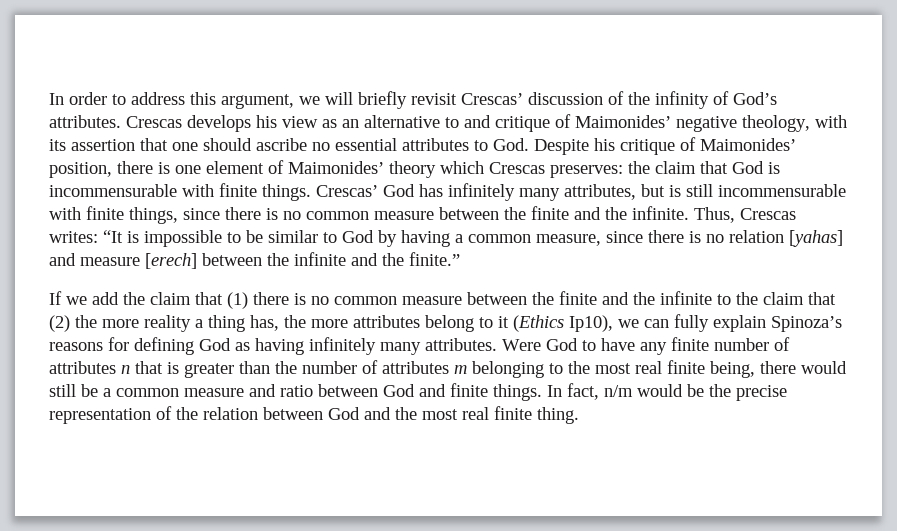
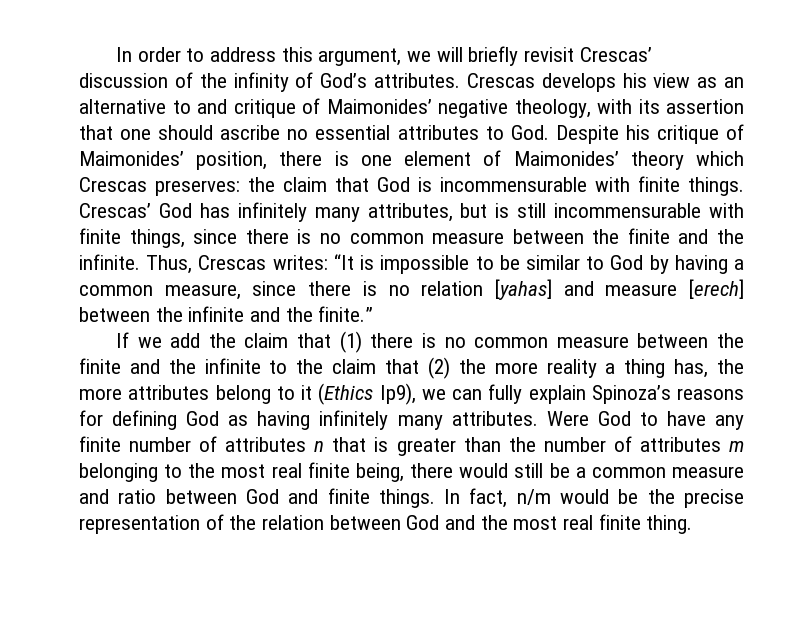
- If we add the claim that (1) there is no common measure between the finite and the infinite to the claim that (2) the more reality a thing has, the more attributes belong to it (Ethics Ip10), we can fully explain Spinoza’s reasons for defining God as having infinitely many attributes.
+ If we add the claim that (1) there is no common measure between the finite and the infinite to the claim that (2) the more reality a thing has, the more attributes belong to it (Ethics Ip9), we can fully explain Spinoza’s reasons for defining God as having infinitely many attributes.

